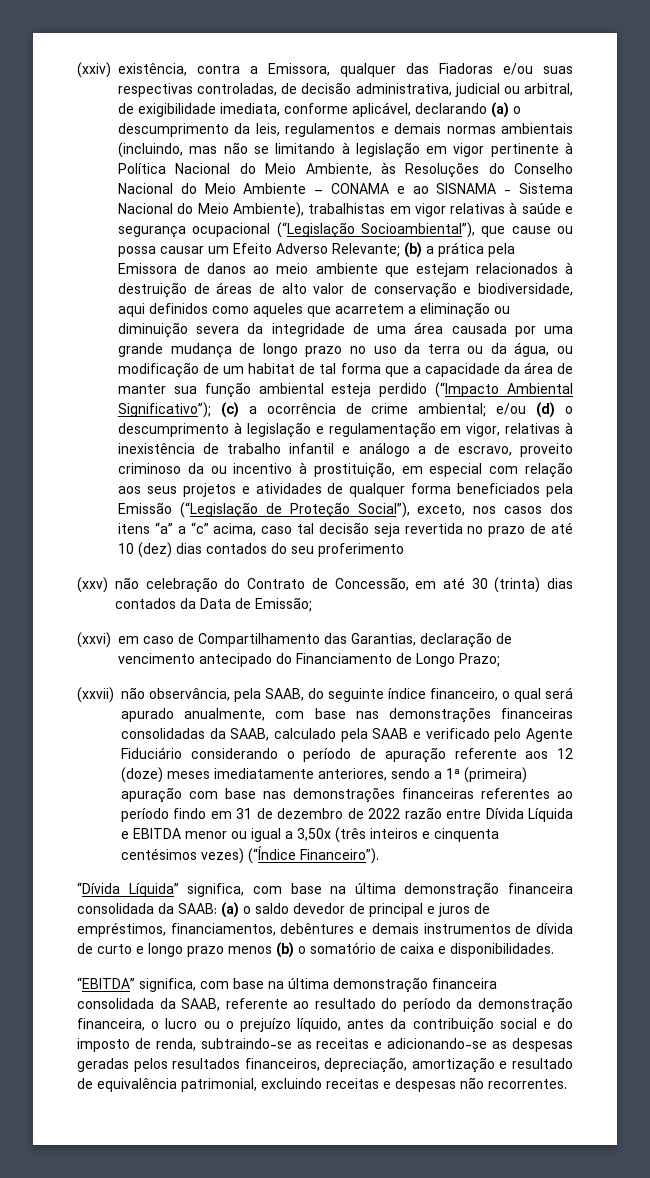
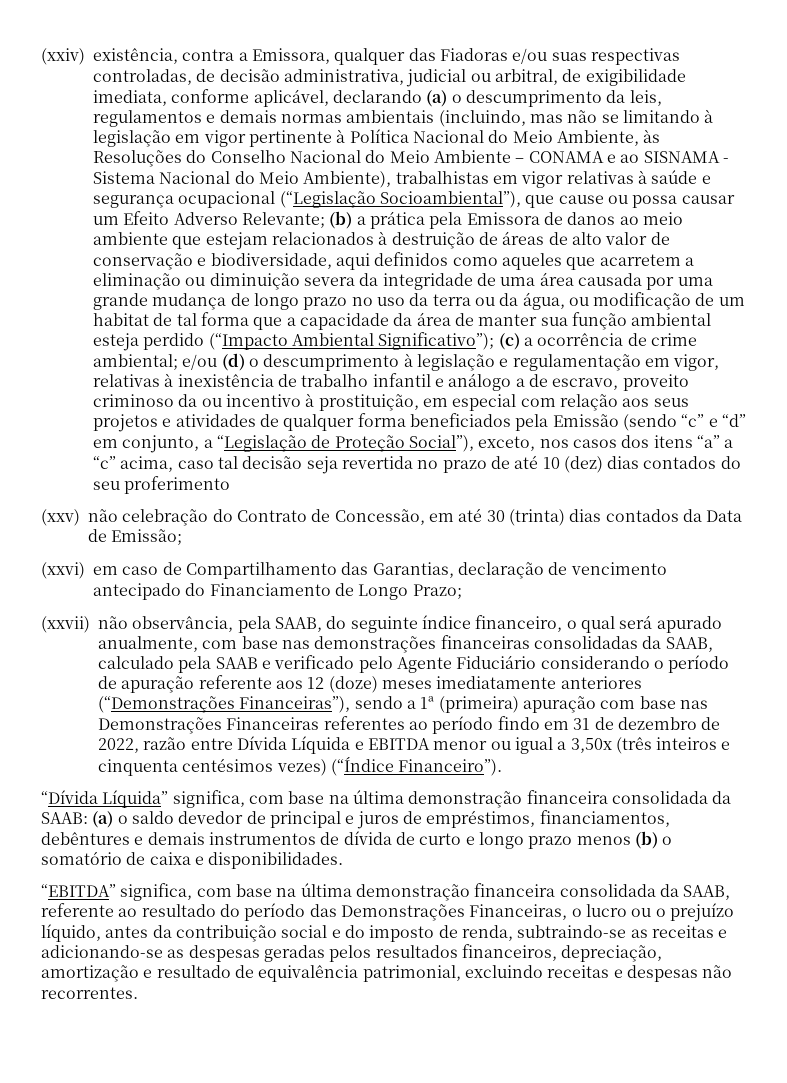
- e/ou (d) o descumprimento à legislação e regulamentação em vigor, relativas à inexistência de trabalho infantil e análogo a de escravo, proveito criminoso da ou incentivo à prostituição, em especial com relação aos seus projetos e atividades de qualquer forma beneficiados pela Emissão (“Legislação de Proteção Social”), exceto, nos casos dos itens “a” a “c” acima, caso tal decisão seja revertida no prazo de até 10 (dez) dias contados do seu proferimento
+ e/ou (d) o descumprimento à legislação e regulamentação em vigor, relativas à inexistência de trabalho infantil e análogo a de escravo, proveito criminoso da ou incentivo à prostituição, em especial com relação aos seus projetos e atividades de qualquer forma beneficiados pela Emissão (sendo “c” e “d” em conjunto, a “Legislação de Proteção Social”), exceto, nos casos dos itens “a” a “c” acima, caso tal decisão seja revertida no prazo de até 10 (dez) dias contados do seu proferimento
- (xxvii) não observância, pela SAAB, do seguinte índice financeiro, o qual será apurado anualmente, com base nas demonstrações financeiras consolidadas da SAAB, calculado pela SAAB e verificado pelo Agente Fiduciário considerando o período de apuração referente aos 12 (doze) meses imediatamente anteriores, sendo a 1ª (primeira) apuração com base nas demonstrações financeiras referentes ao período findo em 31 de dezembro de 2022 razão entre Dívida Líquida e EBITDA menor ou igual a 3,50x (três inteiros e cinquenta centésimos vezes) (“Índice Financeiro”).
+ (xxvii) não observância, pela SAAB, do seguinte índice financeiro, o qual será apurado anualmente, com base nas demonstrações financeiras consolidadas da SAAB, calculado pela SAAB e verificado pelo Agente Fiduciário considerando o período de apuração referente aos 12 (doze) meses imediatamente anteriores (“Demonstrações Financeiras”), sendo a 1ª (primeira) apuração com base nas Demonstrações Financeiras referentes ao período findo em 31 de dezembro de 2022, razão entre Dívida Líquida e EBITDA menor ou igual a 3,50x (três inteiros e cinquenta centésimos vezes) (“Índice Financeiro”).
- “EBITDA” significa, com base na última demonstração financeira consolidada da SAAB, referente ao resultado do período da demonstração financeira, o lucro ou o prejuízo líquido, antes da contribuição social e do imposto de renda, subtraindo-se as receitas e adicionando-se as despesas geradas pelos resultados financeiros, depreciação, amortização e resultado de equivalência patrimonial, excluindo receitas e despesas não recorrentes.
+ “EBITDA” significa, com base na última demonstração financeira consolidada da SAAB, referente ao resultado do período das Demonstrações Financeiras, o lucro ou o prejuízo líquido, antes da contribuição social e do imposto de renda, subtraindo-se as receitas e adicionando-se as despesas geradas pelos resultados financeiros, depreciação, amortização e resultado de equivalência patrimonial, excluindo receitas e despesas não recorrentes.

